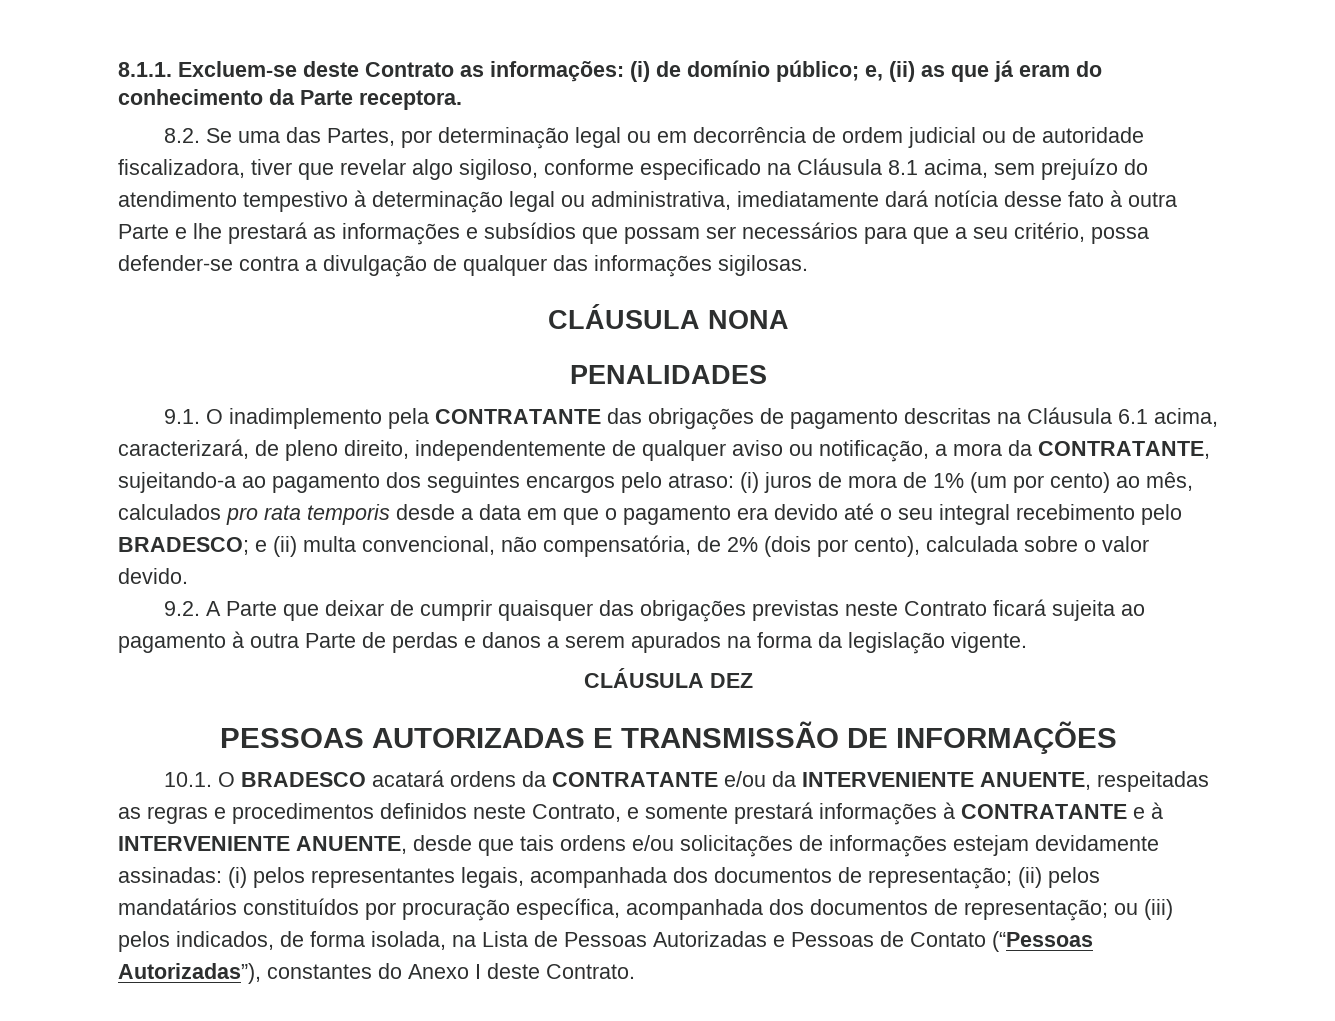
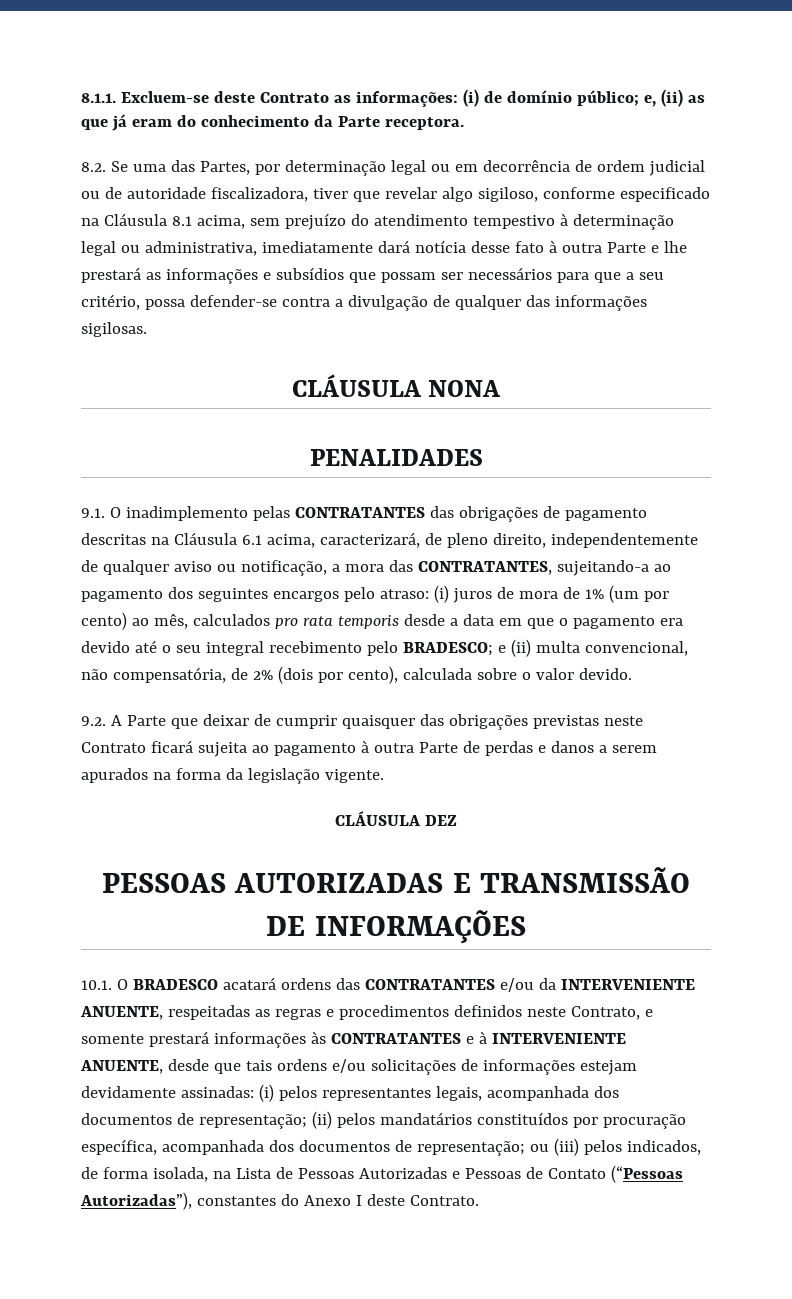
- 9.1. O inadimplemento pela CONTRATANTE das obrigações de pagamento descritas na Cláusula 6.1 acima, caracterizará, de pleno direito, independentemente de qualquer aviso ou notificação, a mora da CONTRATANTE, sujeitando-a ao pagamento dos seguintes encargos pelo atraso:
+ 9.1. O inadimplemento pelas CONTRATANTES das obrigações de pagamento descritas na Cláusula 6.1 acima, caracterizará, de pleno direito, independentemente de qualquer aviso ou notificação, a mora das CONTRATANTES, sujeitando-a ao pagamento dos seguintes encargos pelo atraso:
- 10.1. O BRADESCO acatará ordens da CONTRATANTE e/ou da INTERVENIENTE ANUENTE, respeitadas as regras e procedimentos definidos neste Contrato, e somente prestará informações à CONTRATANTE e à INTERVENIENTE ANUENTE, desde que tais ordens e/ou solicitações de informações estejam devidamente assinadas:
+ 10.1. O BRADESCO acatará ordens das CONTRATANTES e/ou da INTERVENIENTE ANUENTE, respeitadas as regras e procedimentos definidos neste Contrato, e somente prestará informações às CONTRATANTES e à INTERVENIENTE ANUENTE, desde que tais ordens e/ou solicitações de informações estejam devidamente assinadas:

